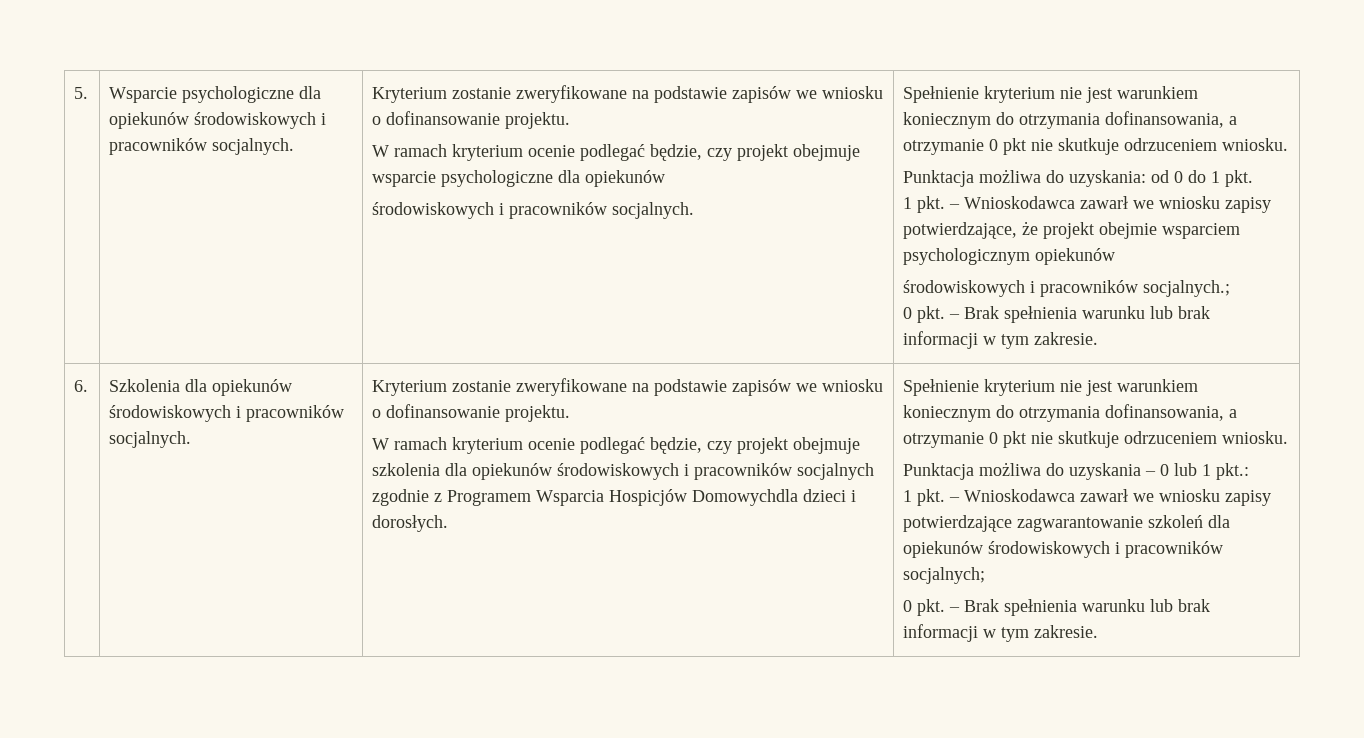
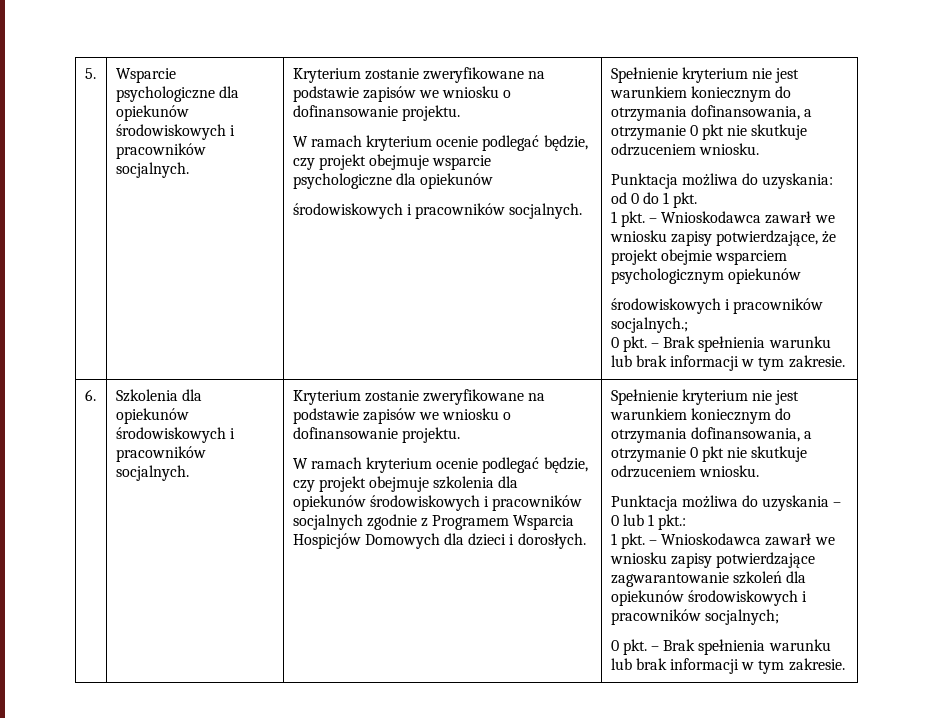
- W ramach kryterium ocenie podlegać będzie, czy projekt obejmuje szkolenia dla opiekunów środowiskowych i pracowników socjalnych zgodnie z Programem Wsparcia Hospicjów Domowychdla dzieci i dorosłych.
+ W ramach kryterium ocenie podlegać będzie, czy projekt obejmuje szkolenia dla opiekunów środowiskowych i pracowników socjalnych zgodnie z Programem Wsparcia Hospicjów Domowych dla dzieci i dorosłych.

